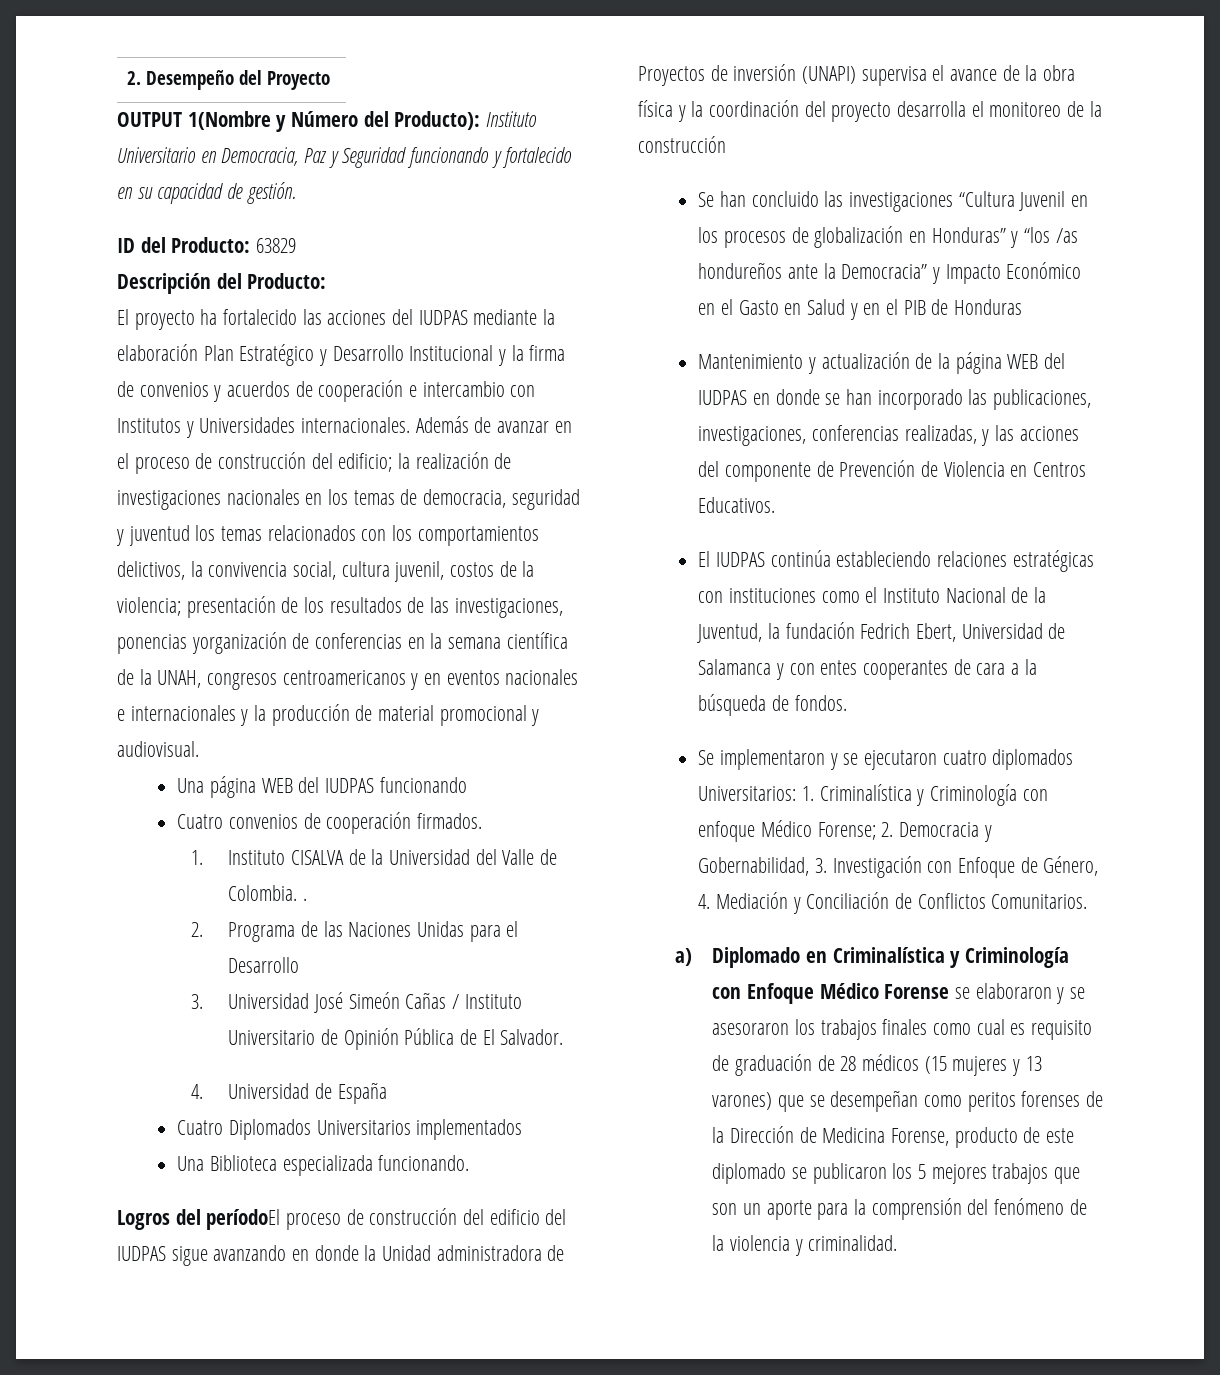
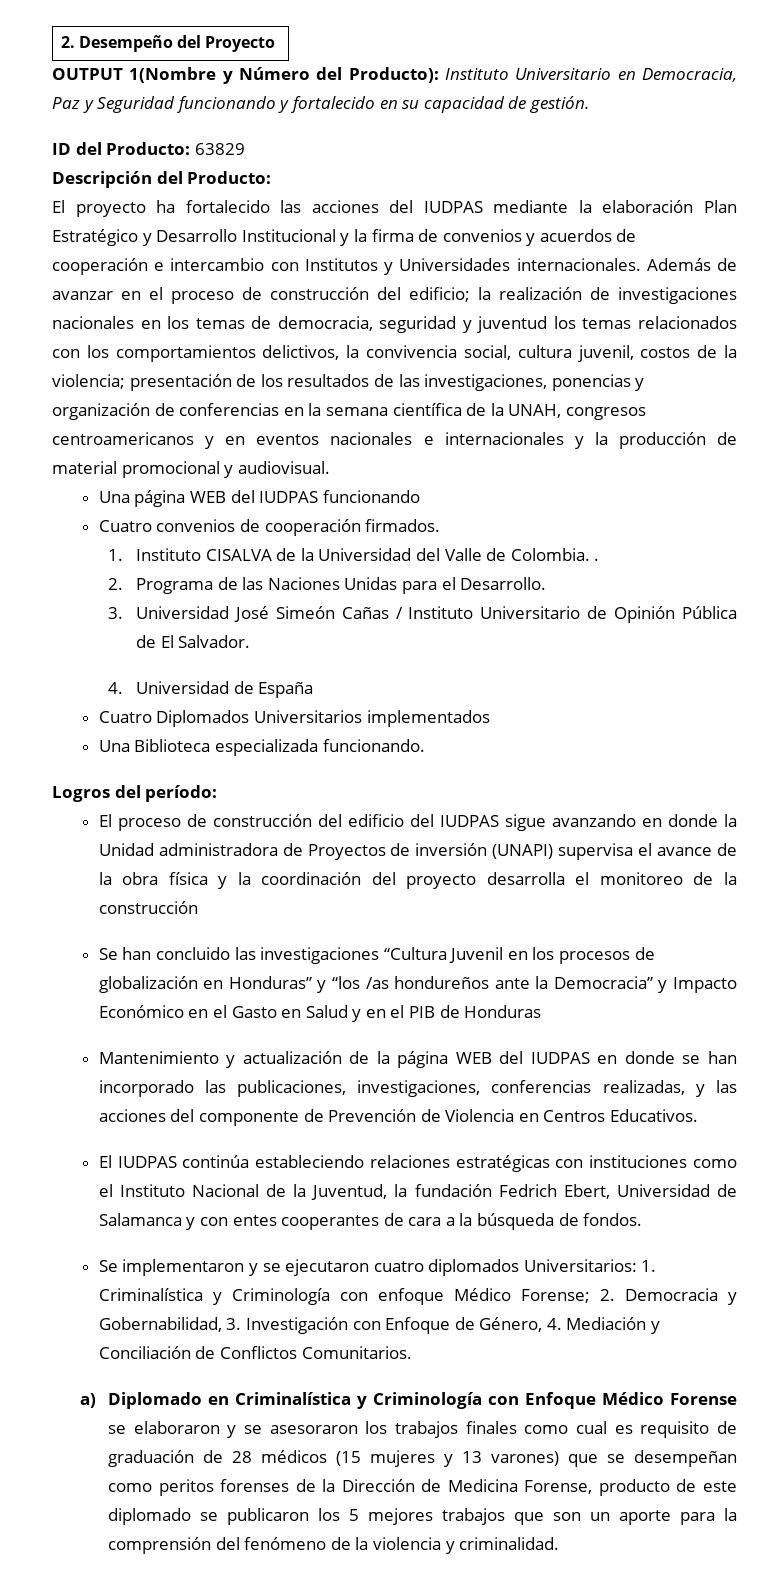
- presentación de los resultados de las investigaciones, ponencias yorganización de conferencias en la semana científica de la UNAH, congresos centroamericanos y en eventos nacionales e internacionales y la producción de material promocional y audiovisual.
+ presentación de los resultados de las investigaciones, ponencias y organización de conferencias en la semana científica de la UNAH, congresos centroamericanos y en eventos nacionales e internacionales y la producción de material promocional y audiovisual.
- 2. Programa de las Naciones Unidas para el Desarrollo
+ 2. Programa de las Naciones Unidas para el Desarrollo.
- Logros del períodoEl proceso de construcción del edificio del IUDPAS sigue avanzando en donde la Unidad administradora de Proyectos de inversión (UNAPI) supervisa el avance de la obra física y la coordinación del proyecto desarrolla el monitoreo de la construcción
+ Logros del período:
+ El proceso de construcción del edificio del IUDPAS sigue avanzando en donde la Unidad administradora de Proyectos de inversión (UNAPI) supervisa el avance de la obra física y la coordinación del proyecto desarrolla el monitoreo de la construcción

